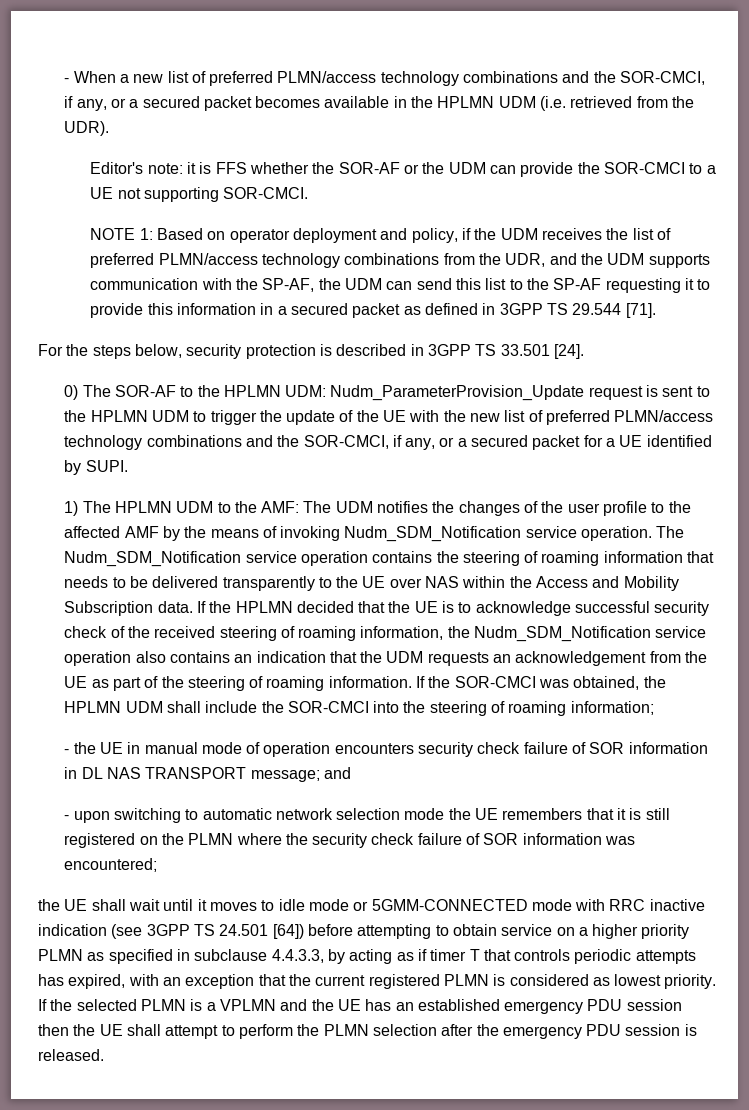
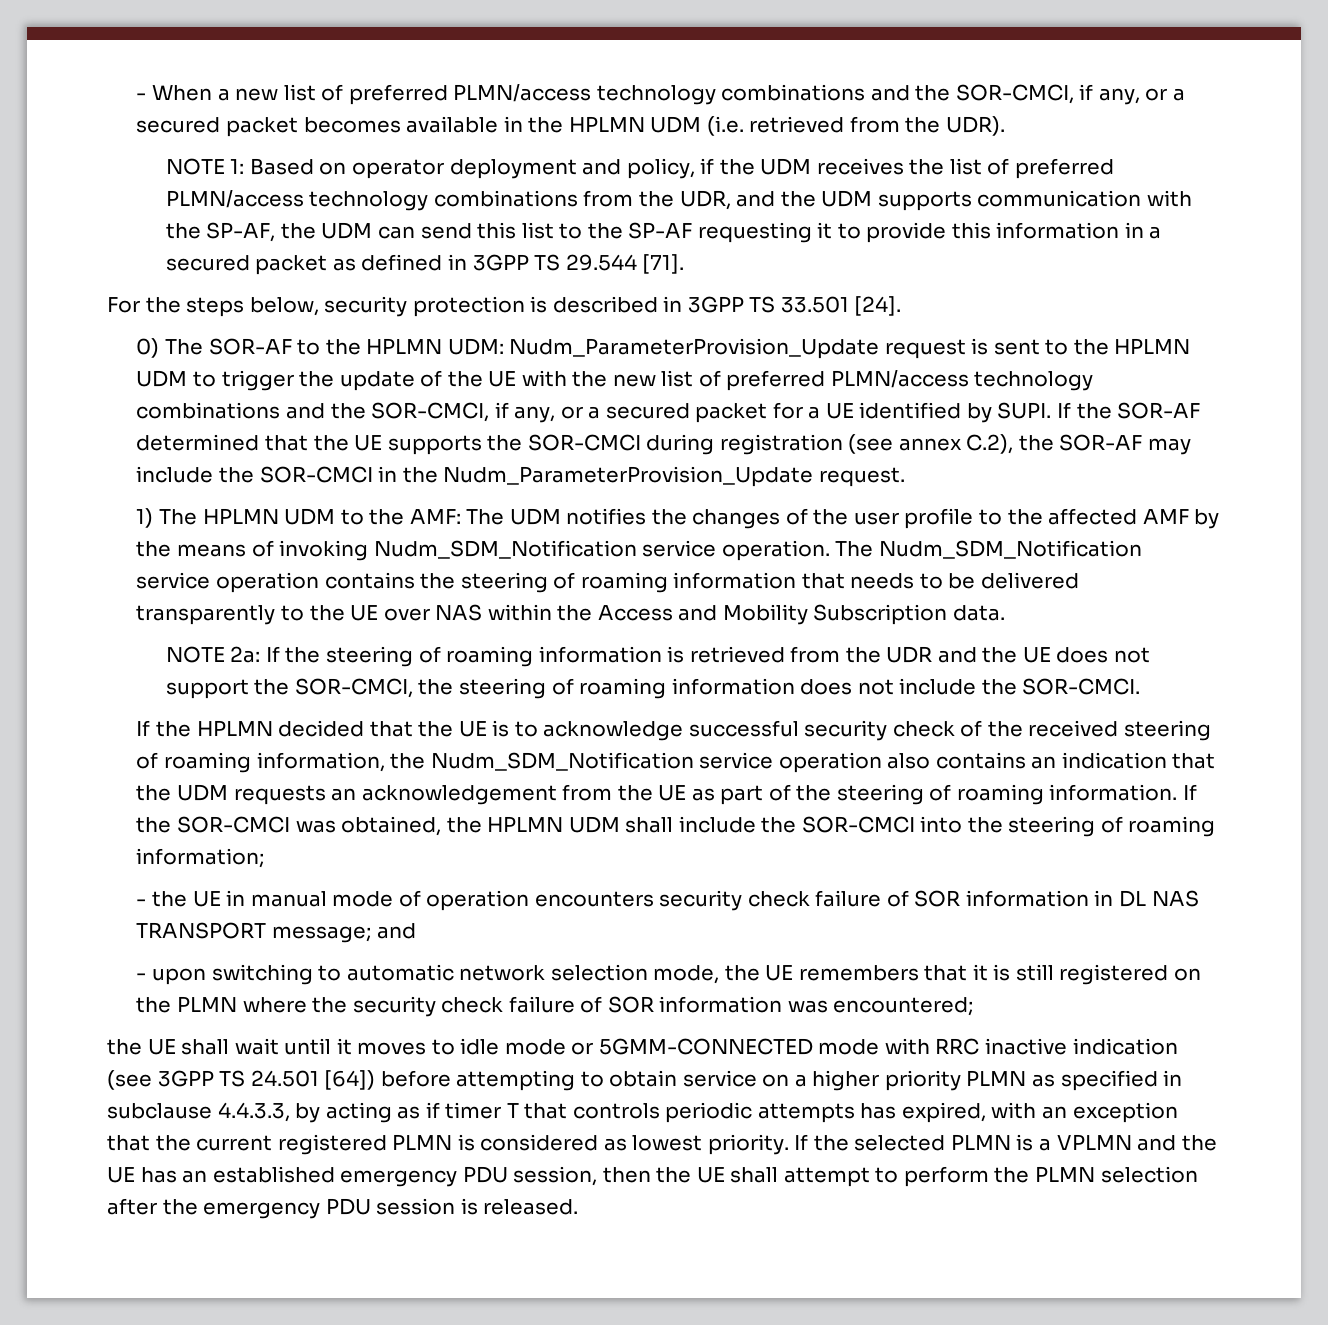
- Editor's note: it is FFS whether the SOR-AF or the UDM can provide the SOR-CMCI to a UE not supporting SOR-CMCI.
+ If the SOR-AF determined that the UE supports the SOR-CMCI during registration (see annex C.2), the SOR-AF may include the SOR-CMCI in the Nudm_ParameterProvision_Update request.
- The Nudm_SDM_Notification service operation contains the steering of roaming information that needs to be delivered transparently to the UE over NAS within the Access and Mobility Subscription data. If the HPLMN decided that the UE is to acknowledge successful security check of the received steering of roaming information, the Nudm_SDM_Notification service operation also contains an indication that the UDM requests an acknowledgement from the UE as part of the steering of roaming information.
+ The Nudm_SDM_Notification service operation contains the steering of roaming information that needs to be delivered transparently to the UE over NAS within the Access and Mobility Subscription data.
+ NOTE 2a: If the steering of roaming information is retrieved from the UDR and the UE does not support the SOR-CMCI, the steering of roaming information does not include the SOR-CMCI.
+ If the HPLMN decided that the UE is to acknowledge successful security check of the received steering of roaming information, the Nudm_SDM_Notification service operation also contains an indication that the UDM requests an acknowledgement from the UE as part of the steering of roaming information.
- - upon switching to automatic network selection mode the UE remembers that it is still registered on the PLMN where the security check failure of SOR information was encountered;
+ - upon switching to automatic network selection mode, the UE remembers that it is still registered on the PLMN where the security check failure of SOR information was encountered;
- If the selected PLMN is a VPLMN and the UE has an established emergency PDU session then the UE shall attempt to perform the PLMN selection after the emergency PDU session is released.
+ If the selected PLMN is a VPLMN and the UE has an established emergency PDU session, then the UE shall attempt to perform the PLMN selection after the emergency PDU session is released.

